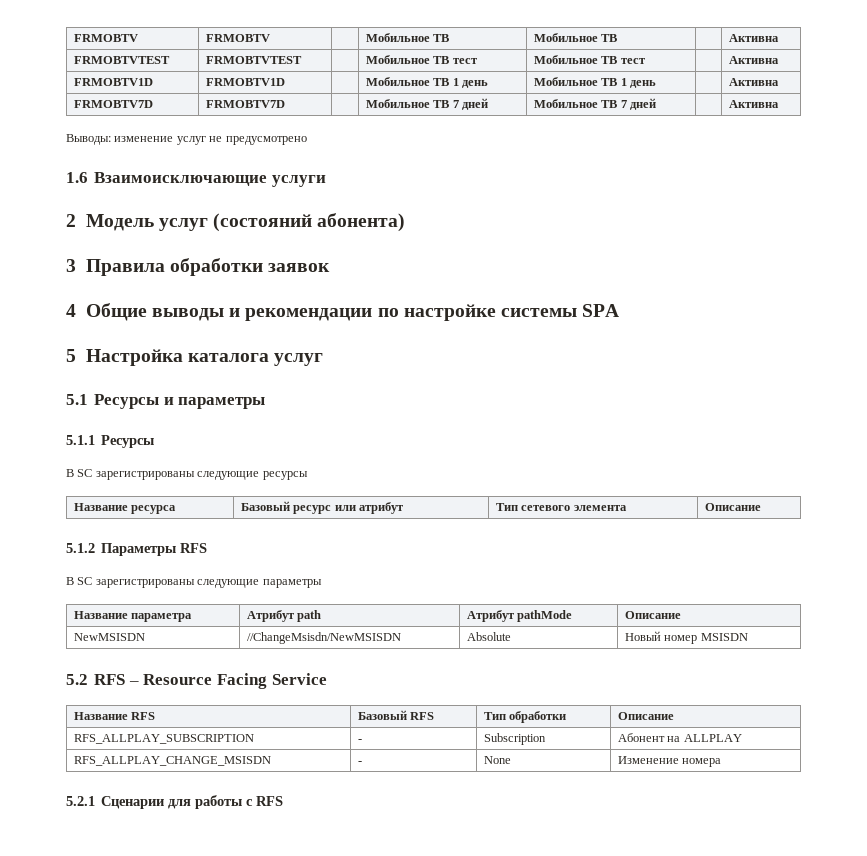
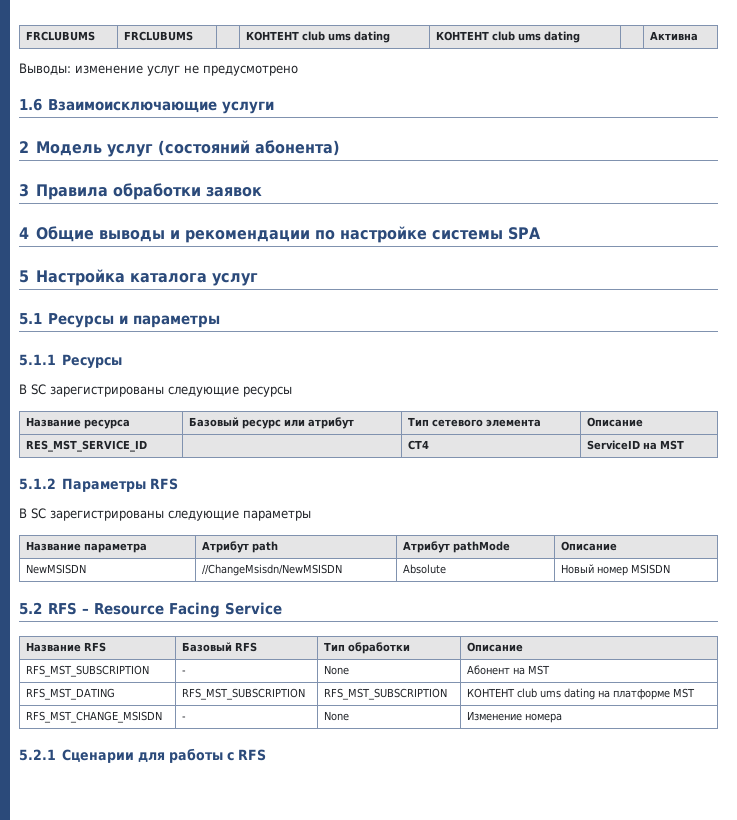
- FRMOBTV | FRMOBTV | | Мобильное ТВ | Мобильное ТВ | | Активна
- FRMOBTVTEST | FRMOBTVTEST | | Мобильное ТВ тест | Мобильное ТВ тест | | Активна
- FRMOBTV1D | FRMOBTV1D | | Мобильное ТВ 1 день | Мобильное ТВ 1 день | | Активна
- FRMOBTV7D | FRMOBTV7D | | Мобильное ТВ 7 дней | Мобильное ТВ 7 дней | | Активна
+ FRCLUBUMS | FRCLUBUMS | | КОНТЕНТ club ums dating | КОНТЕНТ club ums dating | | Активна
+ RES_MST_SERVICE_ID | | CT4 | ServiceID на MST
- RFS_ALLPLAY_SUBSCRIPTION | - | Subscription | Абонент на ALLPLAY
- RFS_ALLPLAY_CHANGE_MSISDN | - | None | Изменение номера
+ RFS_MST_SUBSCRIPTION | - | None | Абонент на MST
+ RFS_MST_DATING | RFS_MST_SUBSCRIPTION | RFS_MST_SUBSCRIPTION | КОНТЕНТ club ums dating на платформе MST
+ RFS_MST_CHANGE_MSISDN | - | None | Изменение номера

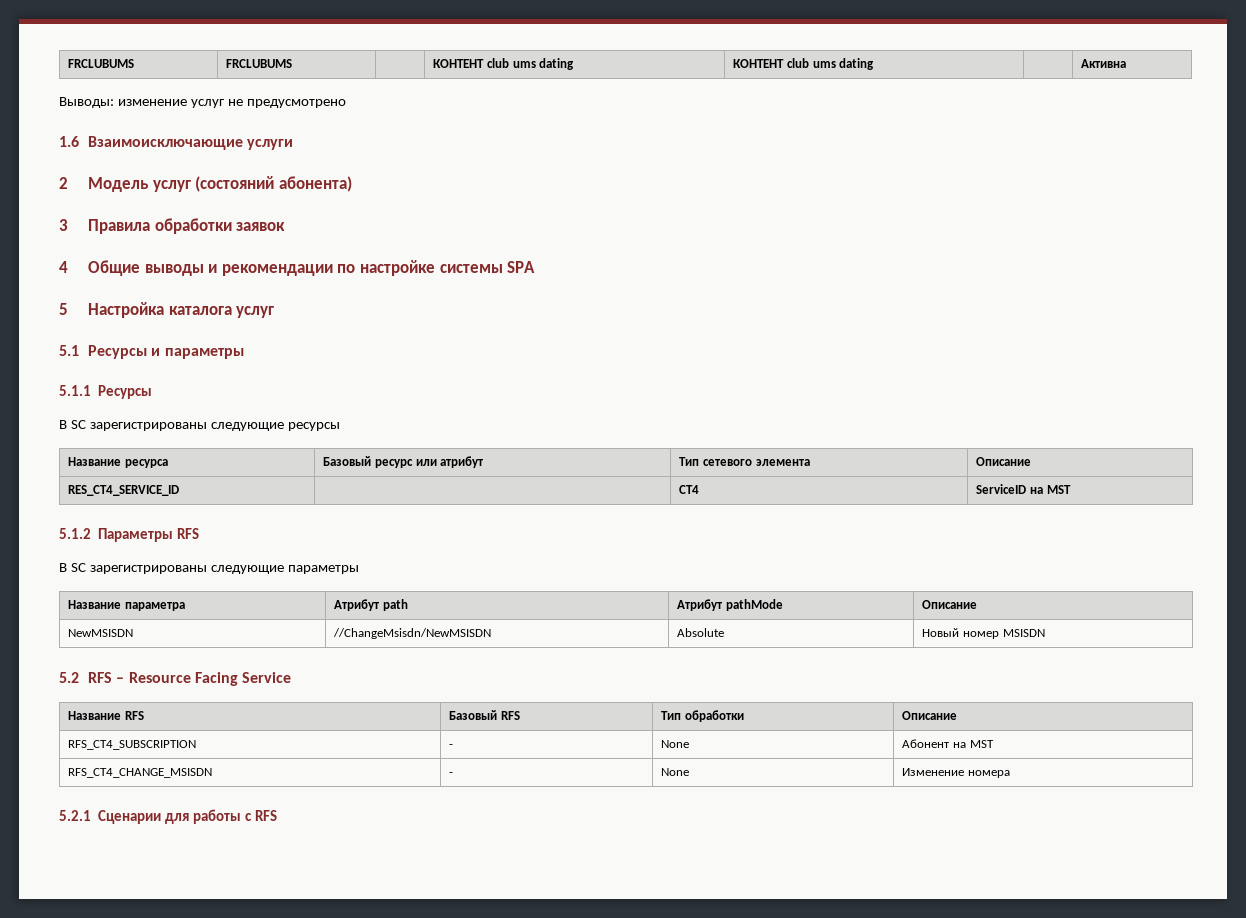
- RES_MST_SERVICE_ID | | CT4 | ServiceID на MST
+ RES_CT4_SERVICE_ID | | CT4 | ServiceID на MST
- RFS_MST_SUBSCRIPTION | - | None | Абонент на MST
+ RFS_CT4_SUBSCRIPTION | - | None | Абонент на MST
- RFS_MST_DATING | RFS_MST_SUBSCRIPTION | RFS_MST_SUBSCRIPTION | КОНТЕНТ club ums dating на платформе MST
- RFS_MST_CHANGE_MSISDN | - | None | Изменение номера
+ RFS_CT4_CHANGE_MSISDN | - | None | Изменение номера

